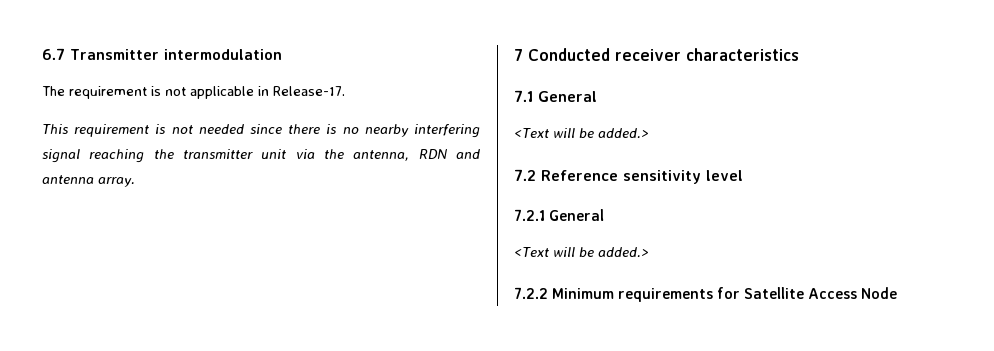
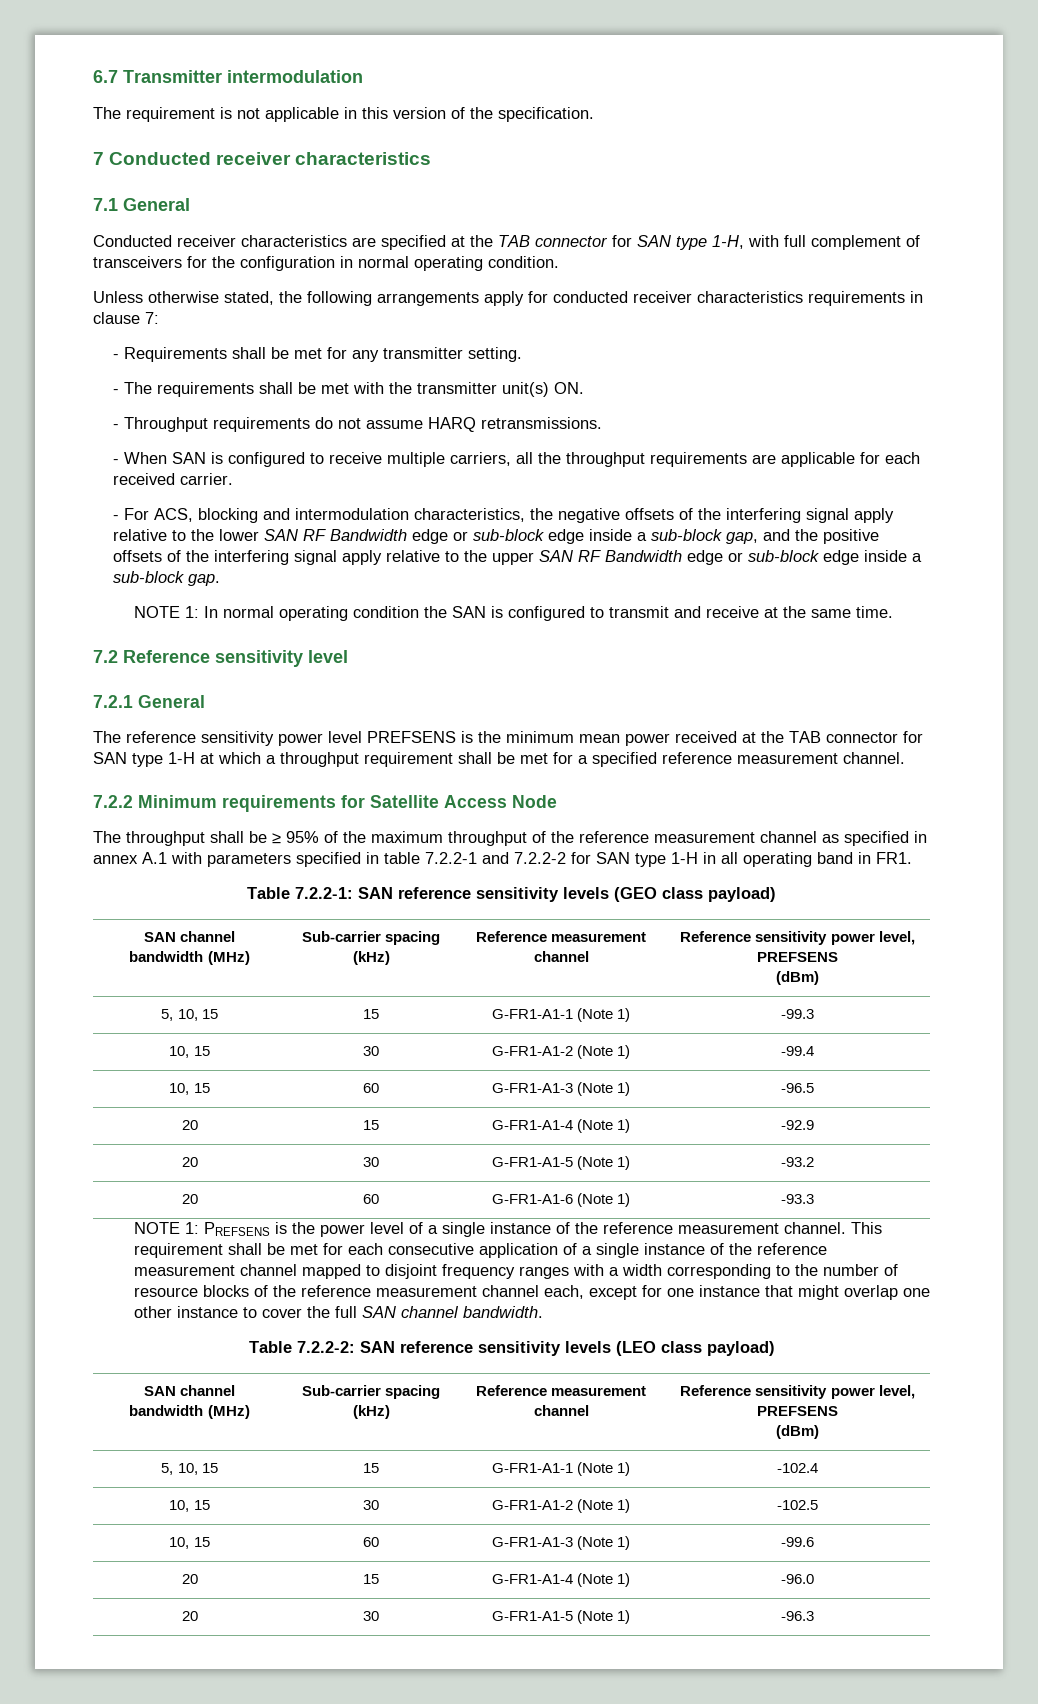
- The requirement is not applicable in Release-17.
- This requirement is not needed since there is no nearby interfering signal reaching the transmitter unit via the antenna, RDN and antenna array.
+ The requirement is not applicable in this version of the specification.
  7.1 General
- <Text will be added.>
+ Conducted receiver characteristics are specified at the TAB connector for SAN type 1-H, with full complement of transceivers for the configuration in normal operating condition.
+ Unless otherwise stated, the following arrangements apply for conducted receiver characteristics requirements in clause 7:
+ - Requirements shall be met for any transmitter setting.
+ - The requirements shall be met with the transmitter unit(s) ON.
+ - Throughput requirements do not assume HARQ retransmissions.
+ - When SAN is configured to receive multiple carriers, all the throughput requirements are applicable for each received carrier.
+ - For ACS, blocking and intermodulation characteristics, the negative offsets of the interfering signal apply relative to the lower SAN RF Bandwidth edge or sub-block edge inside a sub-block gap, and the positive offsets of the interfering signal apply relative to the upper SAN RF Bandwidth edge or sub-block edge inside a sub-block gap.
+ NOTE 1: In normal operating condition the SAN is configured to transmit and receive at the same time.
  7.2.1 General
- <Text will be added.>
+ The reference sensitivity power level PREFSENS is the minimum mean power received at the TAB connector for SAN type 1-H at which a throughput requirement shall be met for a specified reference measurement channel.
+ The throughput shall be ≥ 95% of the maximum throughput of the reference measurement channel as specified in annex A.1 with parameters specified in table 7.2.2-1 and 7.2.2-2 for SAN type 1-H in all operating band in FR1.
+ Table 7.2.2-1: SAN reference sensitivity levels (GEO class payload)
+ SAN channel bandwidth (MHz) | Sub-carrier spacing (kHz) | Reference measurement channel | Reference sensitivity power level, PREFSENS
+ (dBm)
+ 5, 10, 15 | 15 | G-FR1-A1-1 (Note 1) | -99.3
+ 10, 15 | 30 | G-FR1-A1-2 (Note 1) | -99.4
+ 10, 15 | 60 | G-FR1-A1-3 (Note 1) | -96.5
+ 20 | 15 | G-FR1-A1-4 (Note 1) | -92.9
+ 20 | 30 | G-FR1-A1-5 (Note 1) | -93.2
+ 20 | 60 | G-FR1-A1-6 (Note 1) | -93.3
+ NOTE 1: PREFSENS is the power level of a single instance of the reference measurement channel. This requirement shall be met for each consecutive application of a single instance of the reference measurement channel mapped to disjoint frequency ranges with a width corresponding to the number of resource blocks of the reference measurement channel each, except for one instance that might overlap one other instance to cover the full SAN channel bandwidth.
+ Table 7.2.2-2: SAN reference sensitivity levels (LEO class payload)
+ SAN channel bandwidth (MHz) | Sub-carrier spacing (kHz) | Reference measurement channel | Reference sensitivity power level, PREFSENS
+ (dBm)
+ 5, 10, 15 | 15 | G-FR1-A1-1 (Note 1) | -102.4
+ 10, 15 | 30 | G-FR1-A1-2 (Note 1) | -102.5
+ 10, 15 | 60 | G-FR1-A1-3 (Note 1) | -99.6
+ 20 | 15 | G-FR1-A1-4 (Note 1) | -96.0
+ 20 | 30 | G-FR1-A1-5 (Note 1) | -96.3

